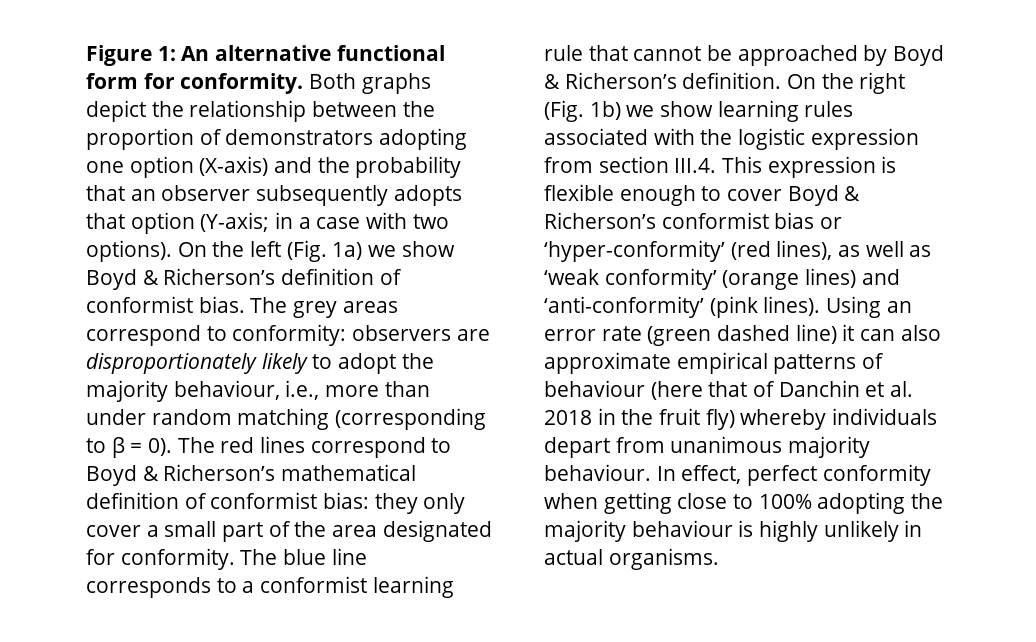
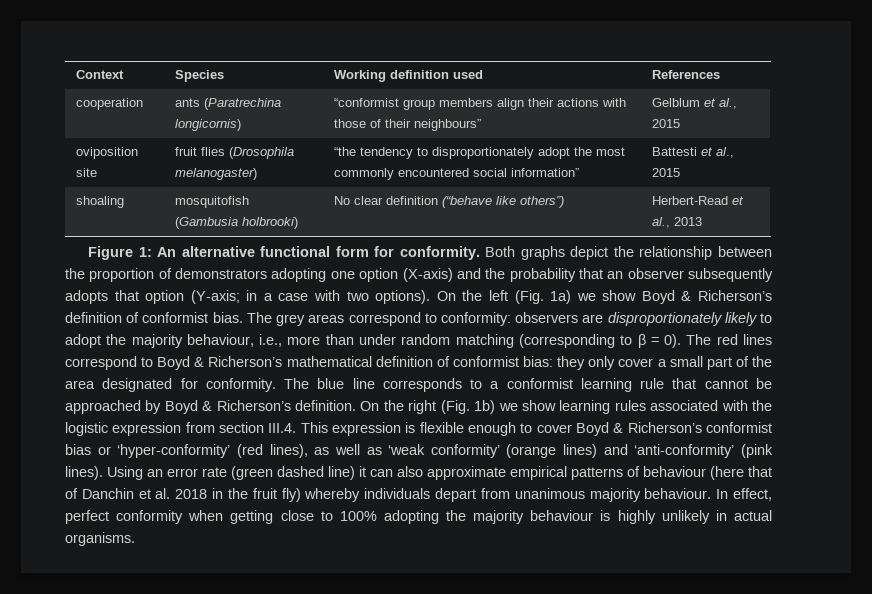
+ Context | Species | Working definition used | References
+ cooperation | ants (Paratrechina longicornis) | “conformist group members align their actions with those of their neighbours” | Gelblum et al., 2015
+ oviposition site | fruit flies (Drosophila melanogaster) | “the tendency to disproportionately adopt the most commonly encountered social information” | Battesti et al., 2015
+ shoaling | mosquitofish (Gambusia holbrooki) | No clear definition (“behave like others”) | Herbert-Read et al., 2013

